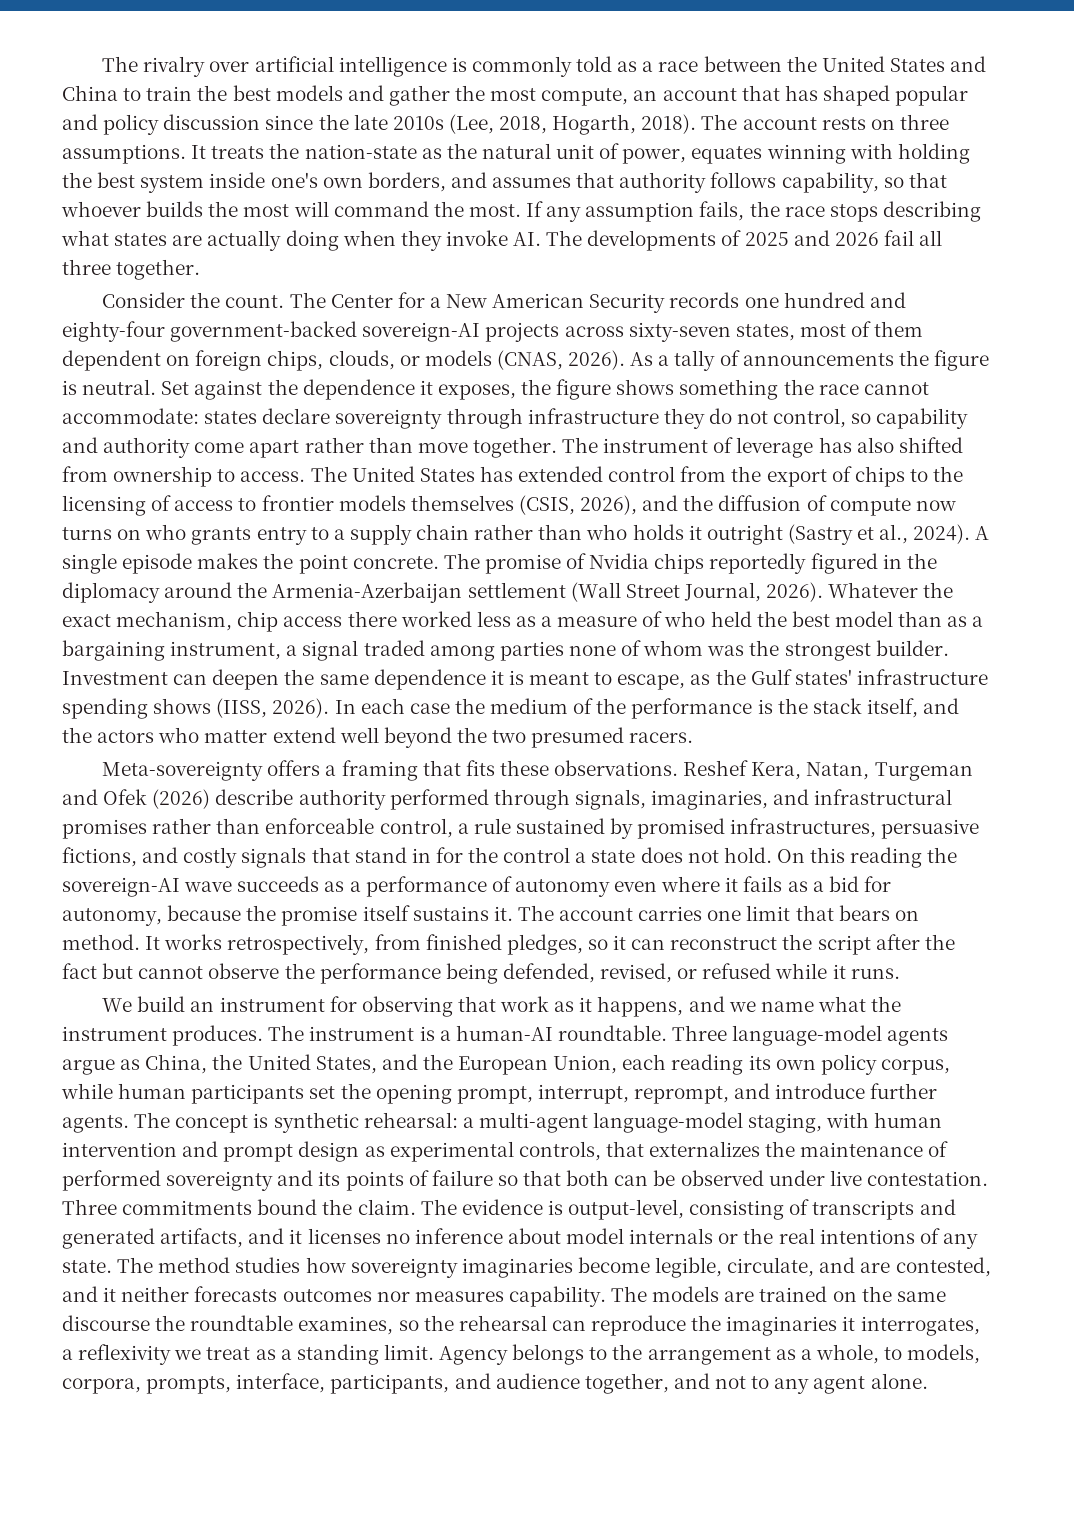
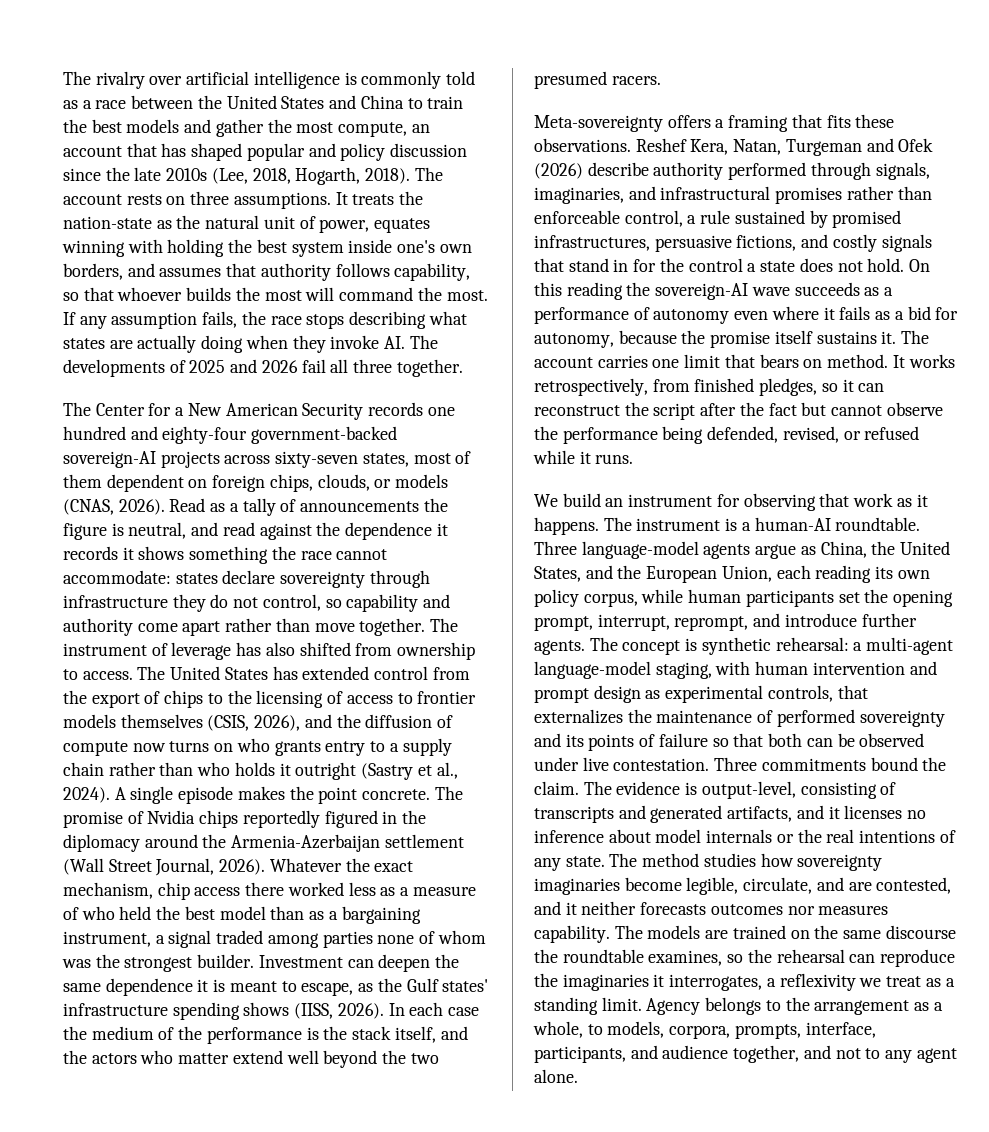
- Consider the count.
- As a tally of announcements the figure is neutral. Set against the dependence it exposes, the figure shows something the race cannot accommodate: states declare sovereignty through infrastructure they do not control, so capability and authority come apart rather than move together.
+ Read as a tally of announcements the figure is neutral, and read against the dependence it records it shows something the race cannot accommodate: states declare sovereignty through infrastructure they do not control, so capability and authority come apart rather than move together.
- We build an instrument for observing that work as it happens, and we name what the instrument produces.
+ We build an instrument for observing that work as it happens.

